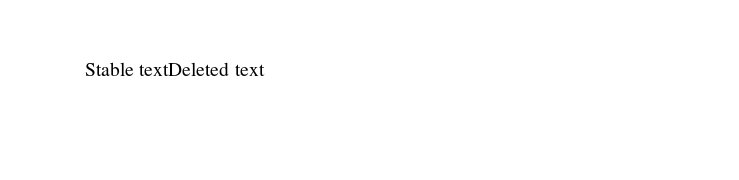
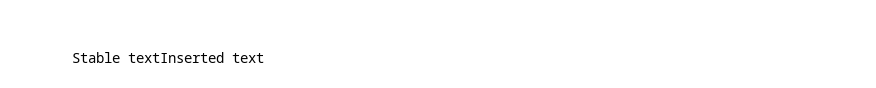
- Stable textDeleted text
+ Stable textInserted text

